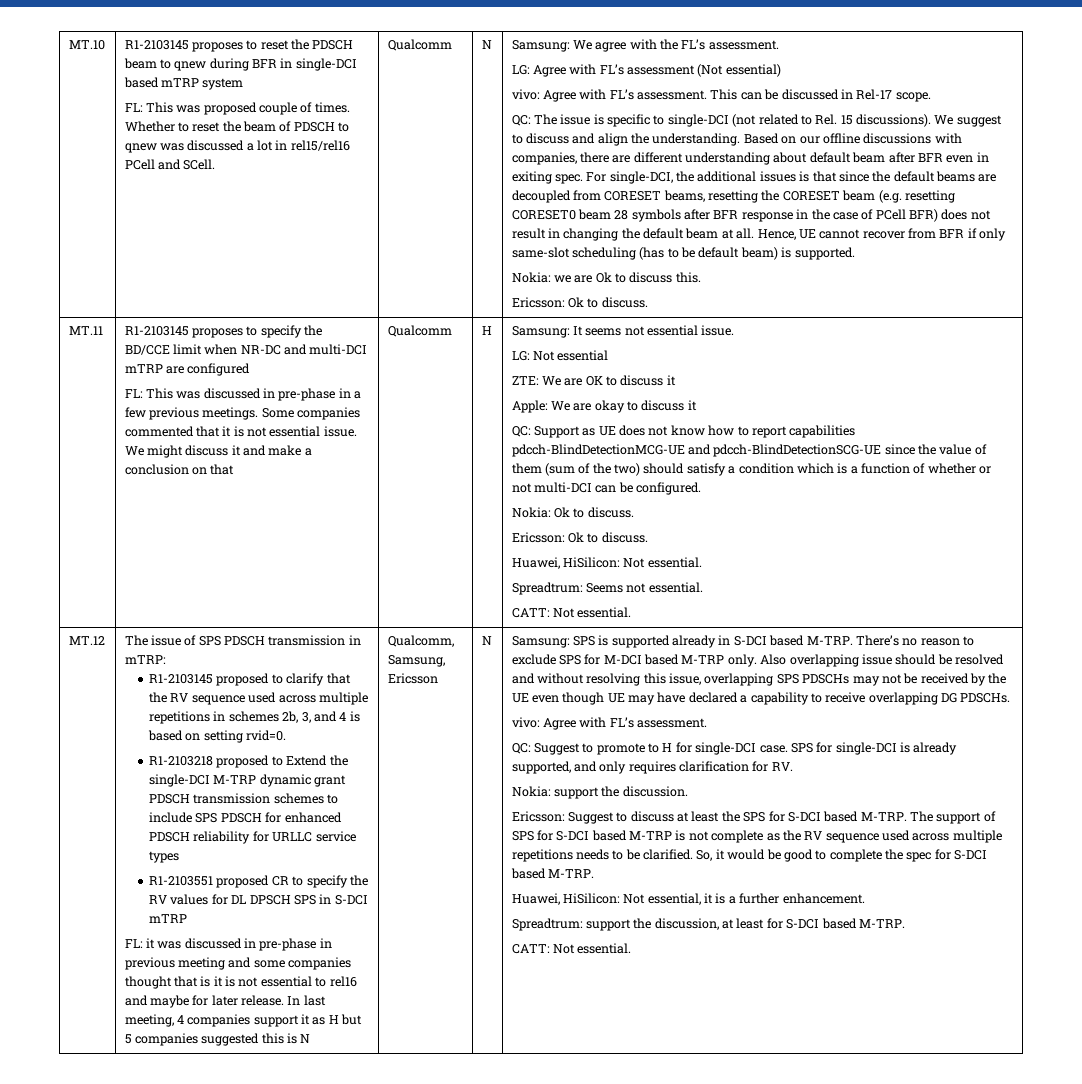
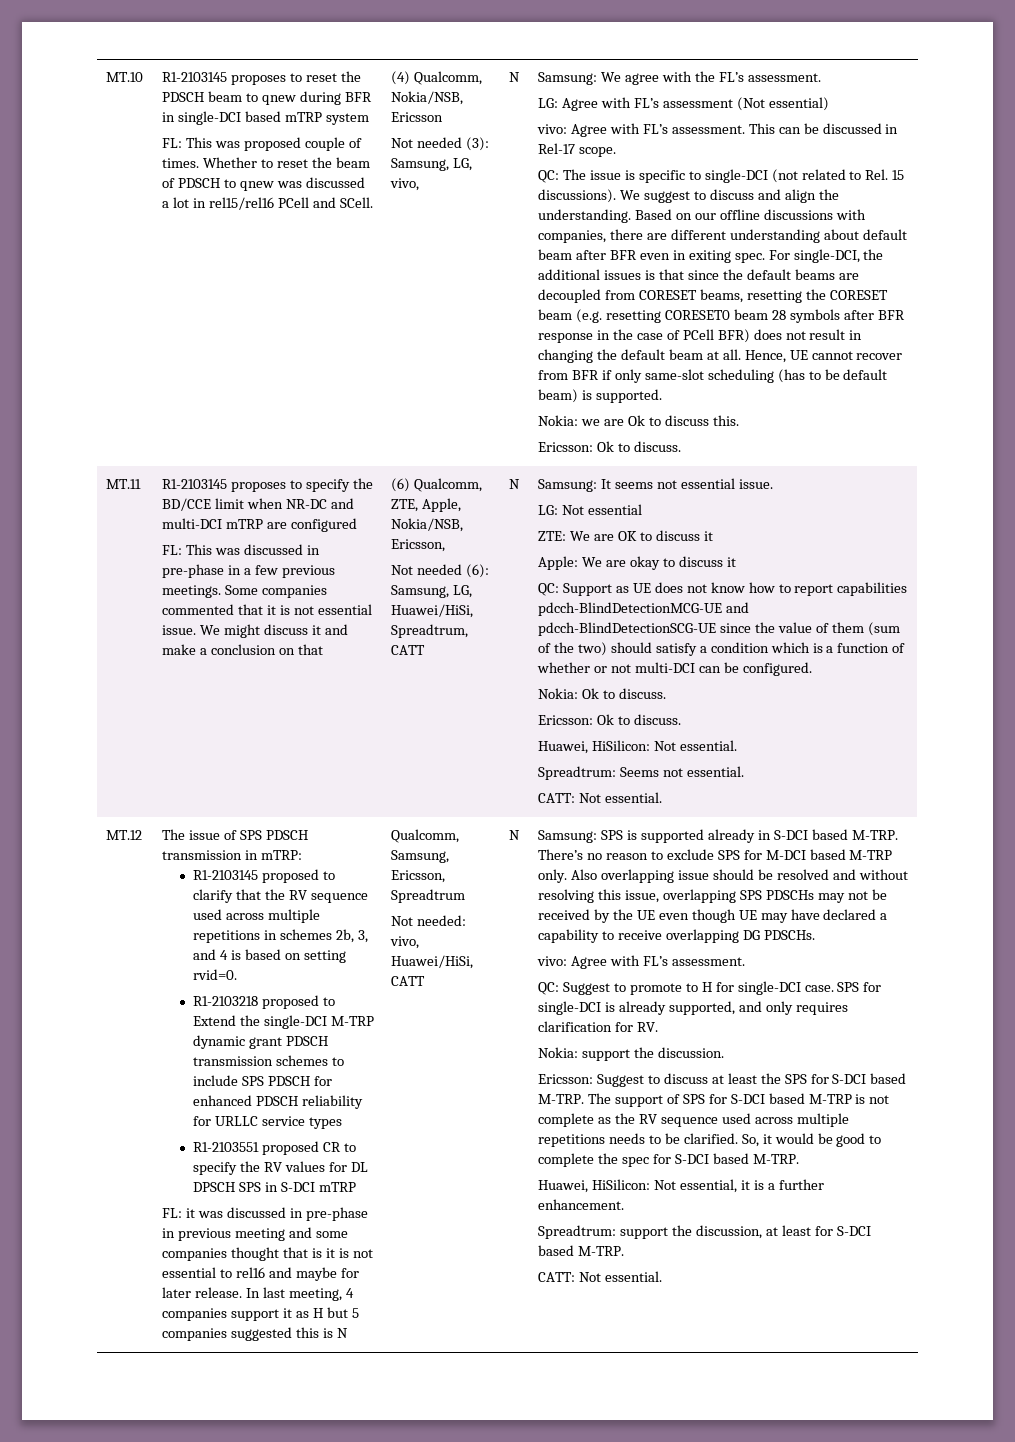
- Whether to reset the beam of PDSCH to qnew was discussed a lot in rel15/rel16 PCell and SCell. | Qualcomm
+ Whether to reset the beam of PDSCH to qnew was discussed a lot in rel15/rel16 PCell and SCell. | (4) Qualcomm, Nokia/NSB, Ericsson
+ Not needed (3): Samsung, LG, vivo,
- Qualcomm | H
+ (6) Qualcomm, ZTE, Apple, Nokia/NSB, Ericsson,
+ Not needed (6): Samsung, LG, Huawei/HiSi, Spreadtrum, CATT | N
- Qualcomm, Samsung, Ericsson
+ Qualcomm, Samsung, Ericsson, Spreadtrum
+ Not needed: vivo, Huawei/HiSi, CATT

